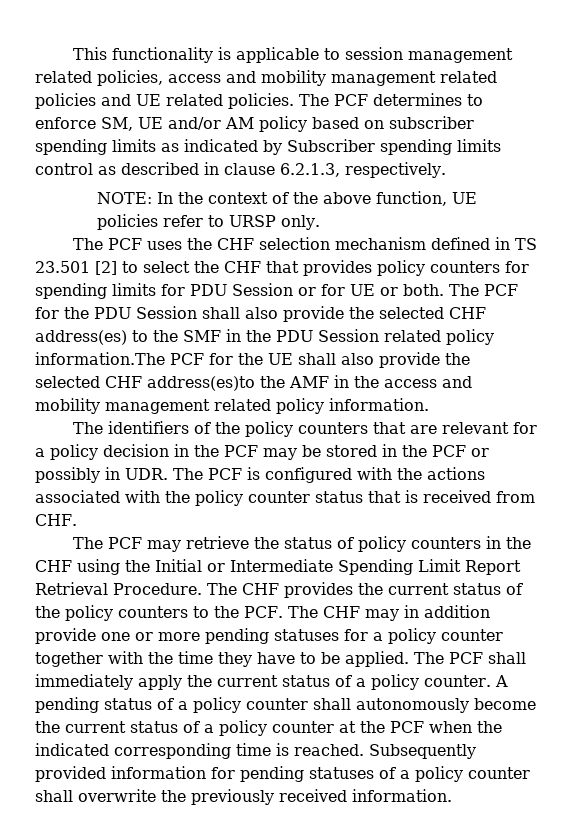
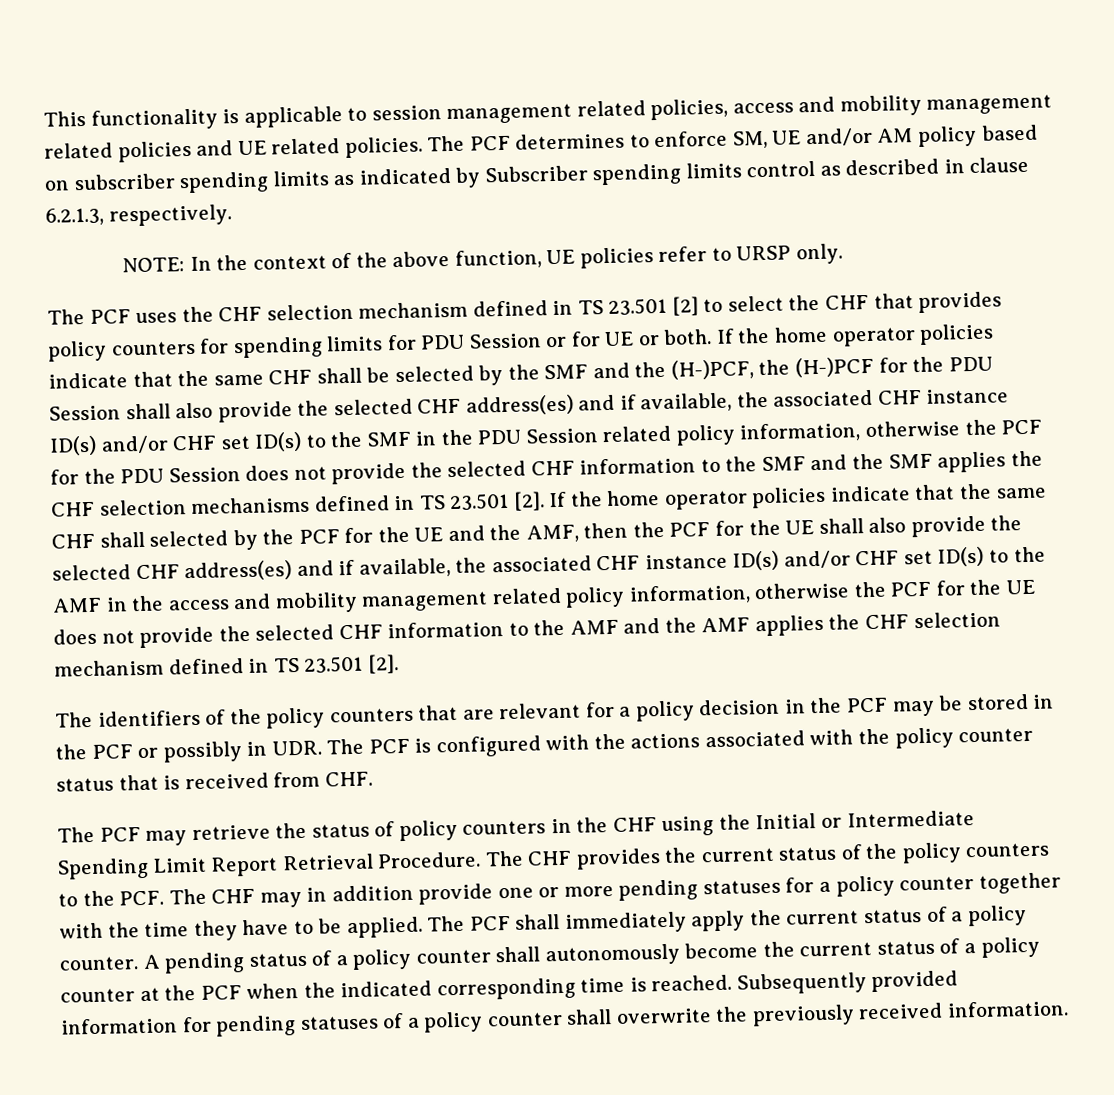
- The PCF for the PDU Session shall also provide the selected CHF address(es) to the SMF in the PDU Session related policy information.The PCF for the UE shall also provide the selected CHF address(es)to the AMF in the access and mobility management related policy information.
+ If the home operator policies indicate that the same CHF shall be selected by the SMF and the (H-)PCF, the (H-)PCF for the PDU Session shall also provide the selected CHF address(es) and if available, the associated CHF instance ID(s) and/or CHF set ID(s) to the SMF in the PDU Session related policy information, otherwise the PCF for the PDU Session does not provide the selected CHF information to the SMF and the SMF applies the CHF selection mechanisms defined in TS 23.501 [2]. If the home operator policies indicate that the same CHF shall selected by the PCF for the UE and the AMF, then the PCF for the UE shall also provide the selected CHF address(es) and if available, the associated CHF instance ID(s) and/or CHF set ID(s) to the AMF in the access and mobility management related policy information, otherwise the PCF for the UE does not provide the selected CHF information to the AMF and the AMF applies the CHF selection mechanism defined in TS 23.501 [2].

